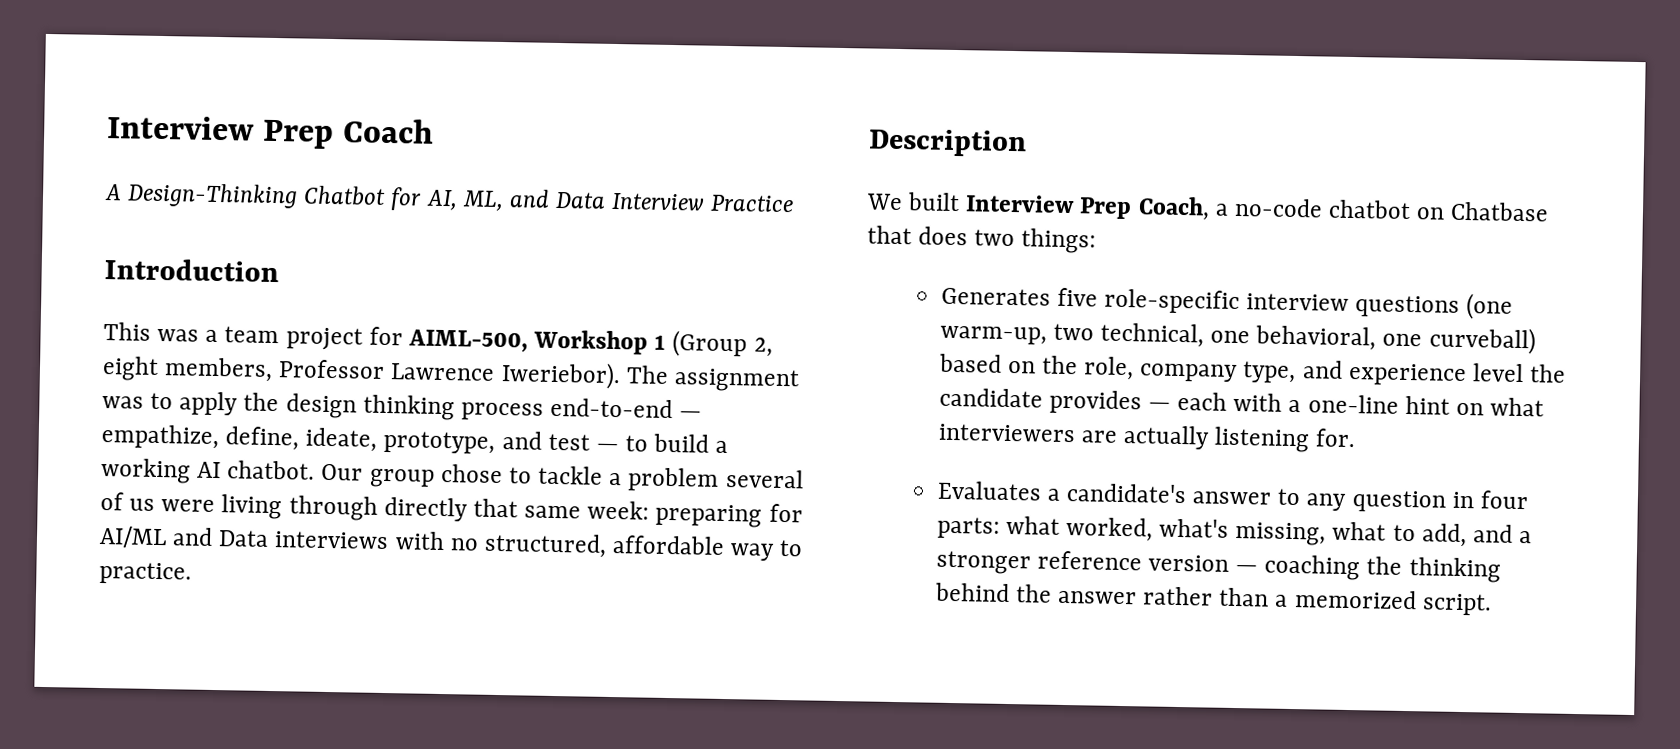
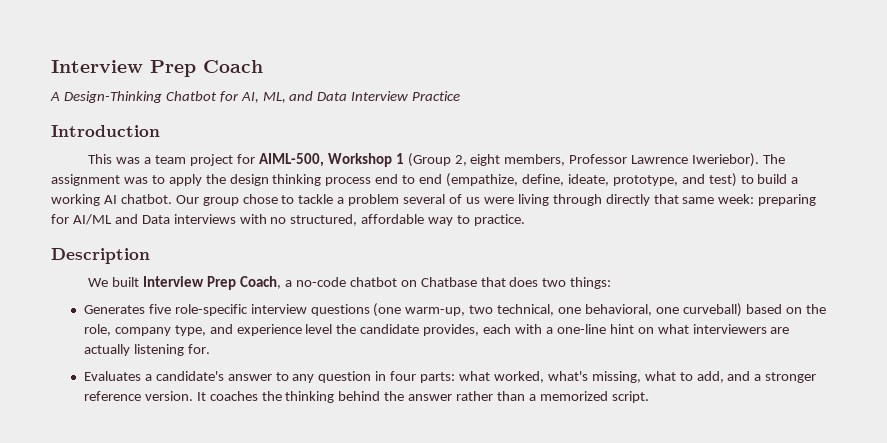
- The assignment was to apply the design thinking process end-to-end — empathize, define, ideate, prototype, and test — to build a working AI chatbot.
+ The assignment was to apply the design thinking process end to end (empathize, define, ideate, prototype, and test) to build a working AI chatbot.
- Generates five role-specific interview questions (one warm-up, two technical, one behavioral, one curveball) based on the role, company type, and experience level the candidate provides — each with a one-line hint on what interviewers are actually listening for.
+ Generates five role-specific interview questions (one warm-up, two technical, one behavioral, one curveball) based on the role, company type, and experience level the candidate provides, each with a one-line hint on what interviewers are actually listening for.
- Evaluates a candidate's answer to any question in four parts: what worked, what's missing, what to add, and a stronger reference version — coaching the thinking behind the answer rather than a memorized script.
+ Evaluates a candidate's answer to any question in four parts: what worked, what's missing, what to add, and a stronger reference version. It coaches the thinking behind the answer rather than a memorized script.

